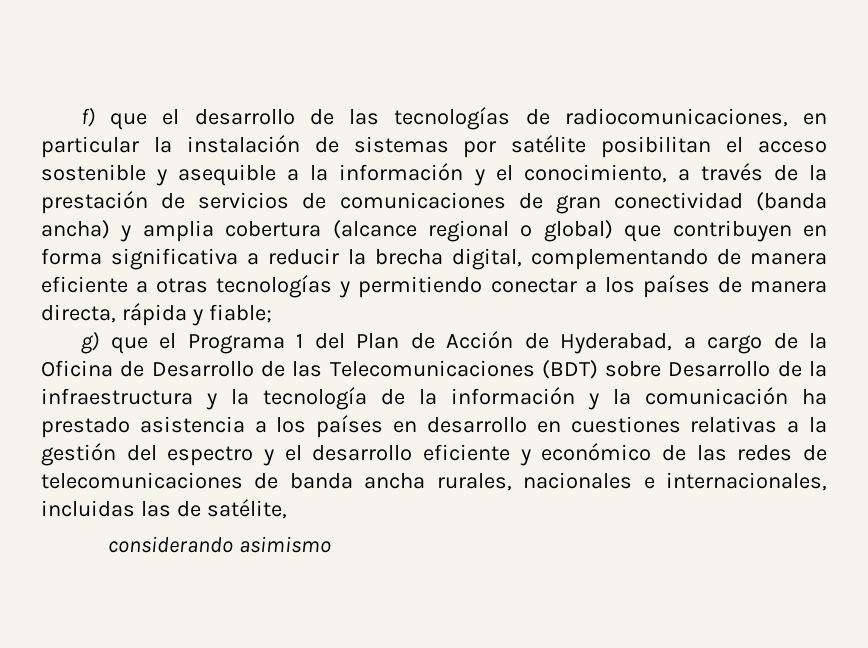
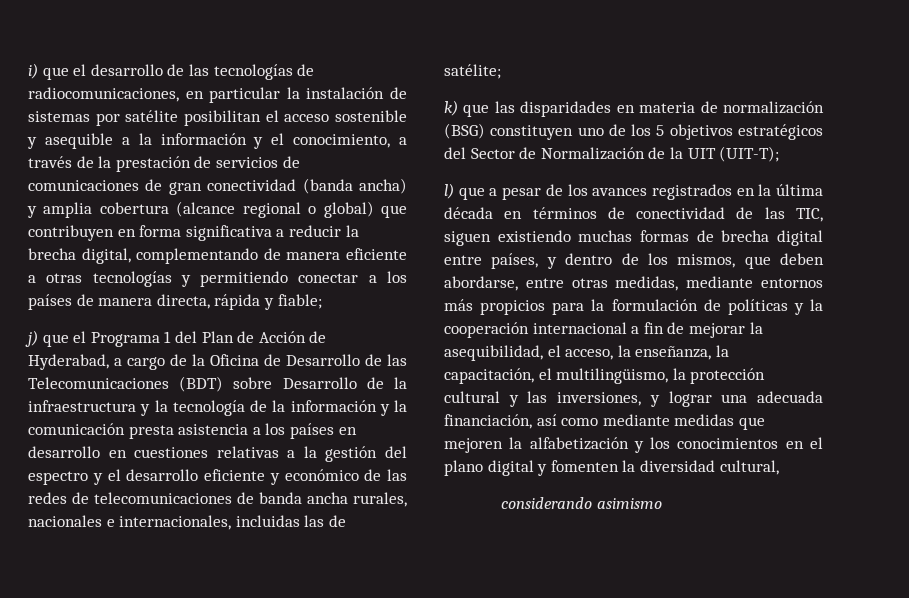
- f) que el desarrollo de las tecnologías de radiocomunicaciones, en particular la instalación de sistemas por satélite posibilitan el acceso sostenible y asequible a la información y el conocimiento, a través de la prestación de servicios de comunicaciones de gran conectividad (banda ancha) y amplia cobertura (alcance regional o global) que contribuyen en forma significativa a reducir la brecha digital, complementando de manera eficiente a otras tecnologías y permitiendo conectar a los países de manera directa, rápida y fiable;
+ i) que el desarrollo de las tecnologías de radiocomunicaciones, en particular la instalación de sistemas por satélite posibilitan el acceso sostenible y asequible a la información y el conocimiento, a través de la prestación de servicios de comunicaciones de gran conectividad (banda ancha) y amplia cobertura (alcance regional o global) que contribuyen en forma significativa a reducir la brecha digital, complementando de manera eficiente a otras tecnologías y permitiendo conectar a los países de manera directa, rápida y fiable;
- g) que el Programa 1 del Plan de Acción de Hyderabad, a cargo de la Oficina de Desarrollo de las Telecomunicaciones (BDT) sobre Desarrollo de la infraestructura y la tecnología de la información y la comunicación ha prestado asistencia a los países en desarrollo en cuestiones relativas a la gestión del espectro y el desarrollo eficiente y económico de las redes de telecomunicaciones de banda ancha rurales, nacionales e internacionales, incluidas las de satélite,
+ j) que el Programa 1 del Plan de Acción de Hyderabad, a cargo de la Oficina de Desarrollo de las Telecomunicaciones (BDT) sobre Desarrollo de la infraestructura y la tecnología de la información y la comunicación presta asistencia a los países en desarrollo en cuestiones relativas a la gestión del espectro y el desarrollo eficiente y económico de las redes de telecomunicaciones de banda ancha rurales, nacionales e internacionales, incluidas las de satélite;
+ k) que las disparidades en materia de normalización (BSG) constituyen uno de los 5 objetivos estratégicos del Sector de Normalización de la UIT (UIT-T);
+ l) que a pesar de los avances registrados en la última década en términos de conectividad de las TIC, siguen existiendo muchas formas de brecha digital entre países, y dentro de los mismos, que deben abordarse, entre otras medidas, mediante entornos más propicios para la formulación de políticas y la cooperación internacional a fin de mejorar la asequibilidad, el acceso, la enseñanza, la capacitación, el multilingüismo, la protección cultural y las inversiones, y lograr una adecuada financiación, así como mediante medidas que mejoren la alfabetización y los conocimientos en el plano digital y fomenten la diversidad cultural,

